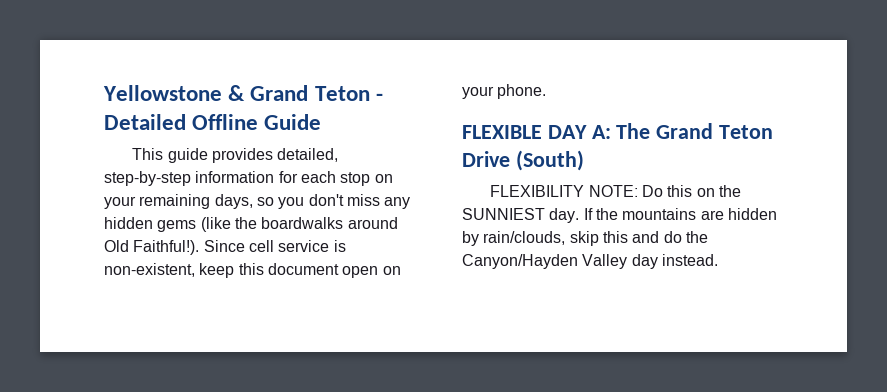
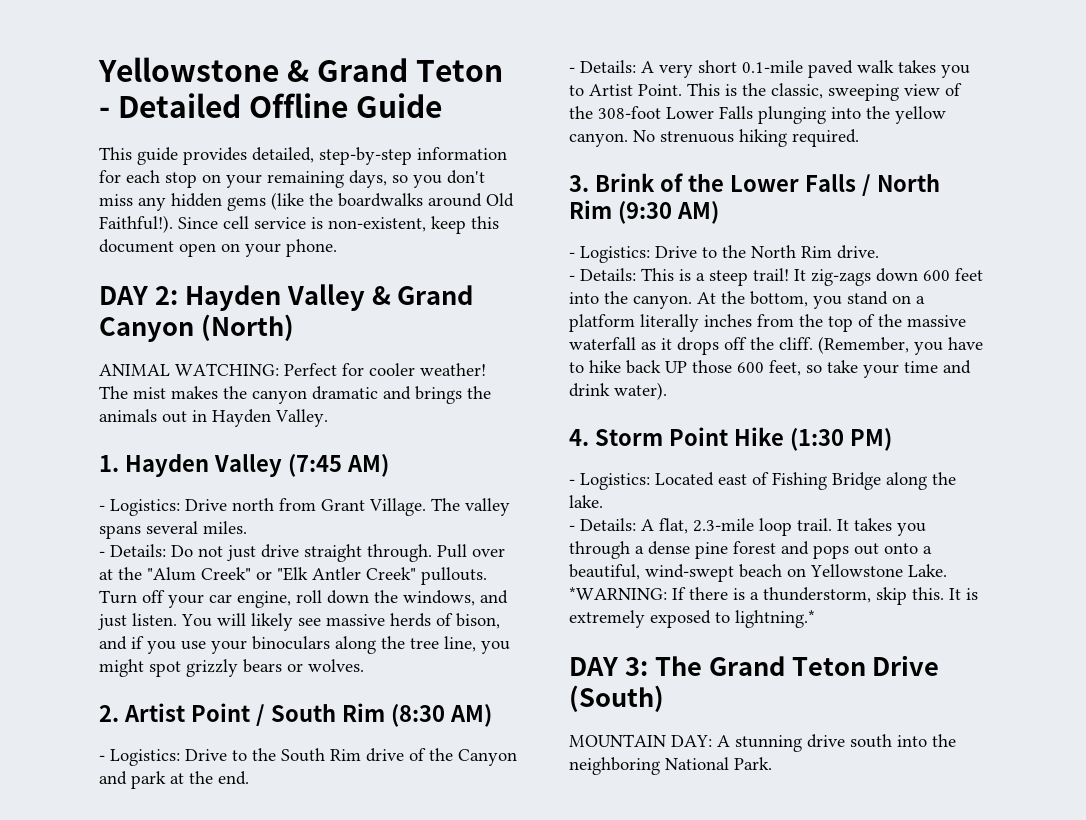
- FLEXIBLE DAY A: The Grand Teton Drive (South)
+ DAY 2: Hayden Valley & Grand Canyon (North)
+ ANIMAL WATCHING: Perfect for cooler weather! The mist makes the canyon dramatic and brings the animals out in Hayden Valley.
+ 1. Hayden Valley (7:45 AM)
+ - Logistics: Drive north from Grant Village. The valley spans several miles.
+ - Details: Do not just drive straight through. Pull over at the "Alum Creek" or "Elk Antler Creek" pullouts. Turn off your car engine, roll down the windows, and just listen. You will likely see massive herds of bison, and if you use your binoculars along the tree line, you might spot grizzly bears or wolves.
+ 2. Artist Point / South Rim (8:30 AM)
+ - Logistics: Drive to the South Rim drive of the Canyon and park at the end.
+ - Details: A very short 0.1-mile paved walk takes you to Artist Point. This is the classic, sweeping view of the 308-foot Lower Falls plunging into the yellow canyon. No strenuous hiking required.
+ 3. Brink of the Lower Falls / North Rim (9:30 AM)
+ - Logistics: Drive to the North Rim drive.
+ - Details: This is a steep trail! It zig-zags down 600 feet into the canyon. At the bottom, you stand on a platform literally inches from the top of the massive waterfall as it drops off the cliff. (Remember, you have to hike back UP those 600 feet, so take your time and drink water).
+ 4. Storm Point Hike (1:30 PM)
+ - Logistics: Located east of Fishing Bridge along the lake.
+ - Details: A flat, 2.3-mile loop trail. It takes you through a dense pine forest and pops out onto a beautiful, wind-swept beach on Yellowstone Lake. *WARNING: If there is a thunderstorm, skip this. It is extremely exposed to lightning.*
+ DAY 3: The Grand Teton Drive (South)
- FLEXIBILITY NOTE: Do this on the SUNNIEST day. If the mountains are hidden by rain/clouds, skip this and do the Canyon/Hayden Valley day instead.
+ MOUNTAIN DAY: A stunning drive south into the neighboring National Park.

